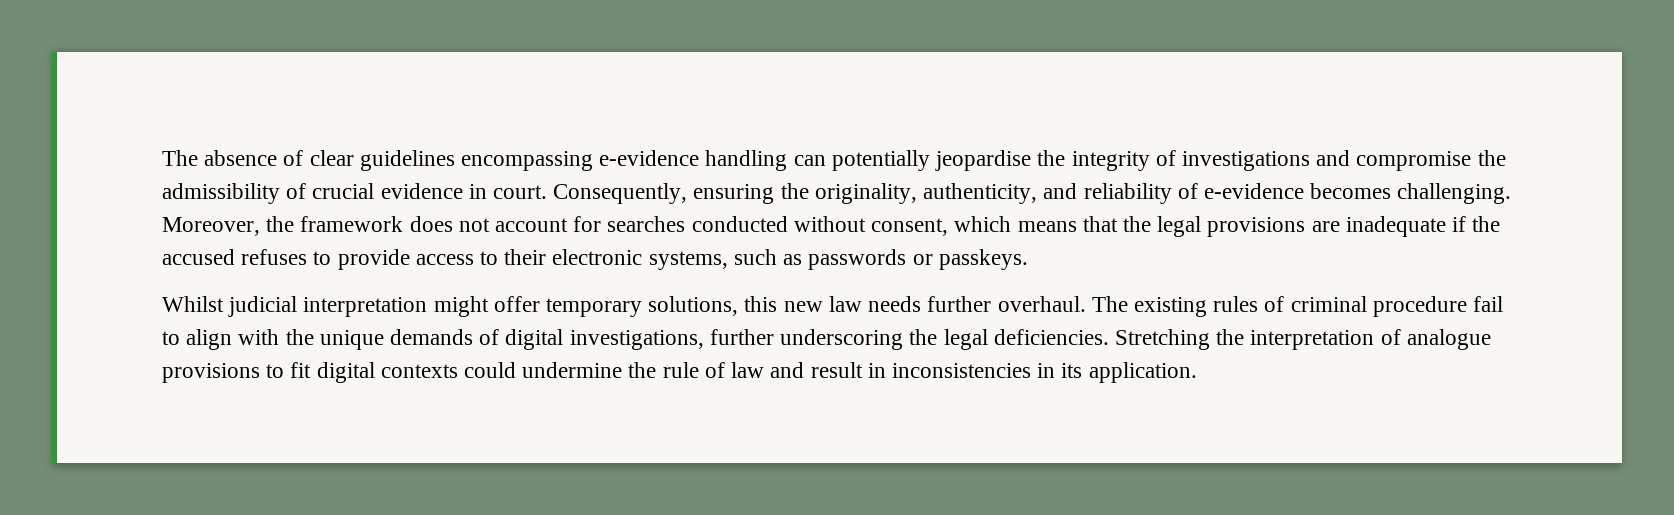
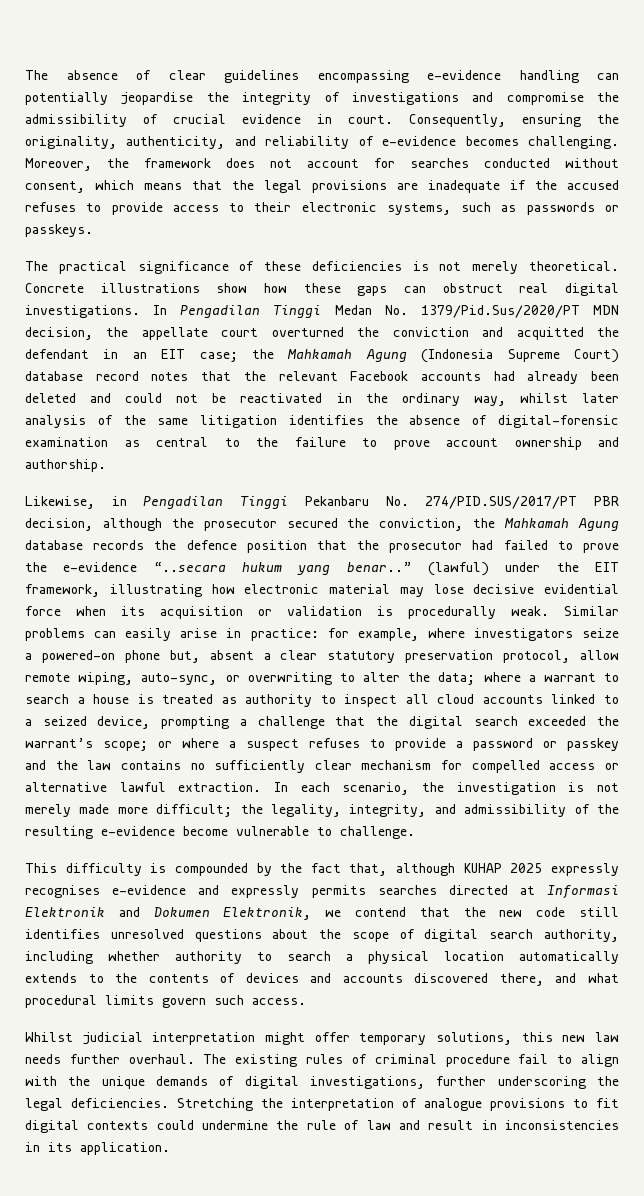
+ The practical significance of these deficiencies is not merely theoretical. Concrete illustrations show how these gaps can obstruct real digital investigations. In Pengadilan Tinggi Medan No. 1379/Pid.Sus/2020/PT MDN decision, the appellate court overturned the conviction and acquitted the defendant in an EIT case; the Mahkamah Agung (Indonesia Supreme Court) database record notes that the relevant Facebook accounts had already been deleted and could not be reactivated in the ordinary way, whilst later analysis of the same litigation identifies the absence of digital-forensic examination as central to the failure to prove account ownership and authorship.
+ Likewise, in Pengadilan Tinggi Pekanbaru No. 274/PID.SUS/2017/PT PBR decision, although the prosecutor secured the conviction, the Mahkamah Agung database records the defence position that the prosecutor had failed to prove the e-evidence “..secara hukum yang benar..” (lawful) under the EIT framework, illustrating how electronic material may lose decisive evidential force when its acquisition or validation is procedurally weak. Similar problems can easily arise in practice: for example, where investigators seize a powered-on phone but, absent a clear statutory preservation protocol, allow remote wiping, auto-sync, or overwriting to alter the data; where a warrant to search a house is treated as authority to inspect all cloud accounts linked to a seized device, prompting a challenge that the digital search exceeded the warrant’s scope; or where a suspect refuses to provide a password or passkey and the law contains no sufficiently clear mechanism for compelled access or alternative lawful extraction. In each scenario, the investigation is not merely made more difficult; the legality, integrity, and admissibility of the resulting e-evidence become vulnerable to challenge.
+ This difficulty is compounded by the fact that, although KUHAP 2025 expressly recognises e-evidence and expressly permits searches directed at Informasi Elektronik and Dokumen Elektronik, we contend that the new code still identifies unresolved questions about the scope of digital search authority, including whether authority to search a physical location automatically extends to the contents of devices and accounts discovered there, and what procedural limits govern such access.

